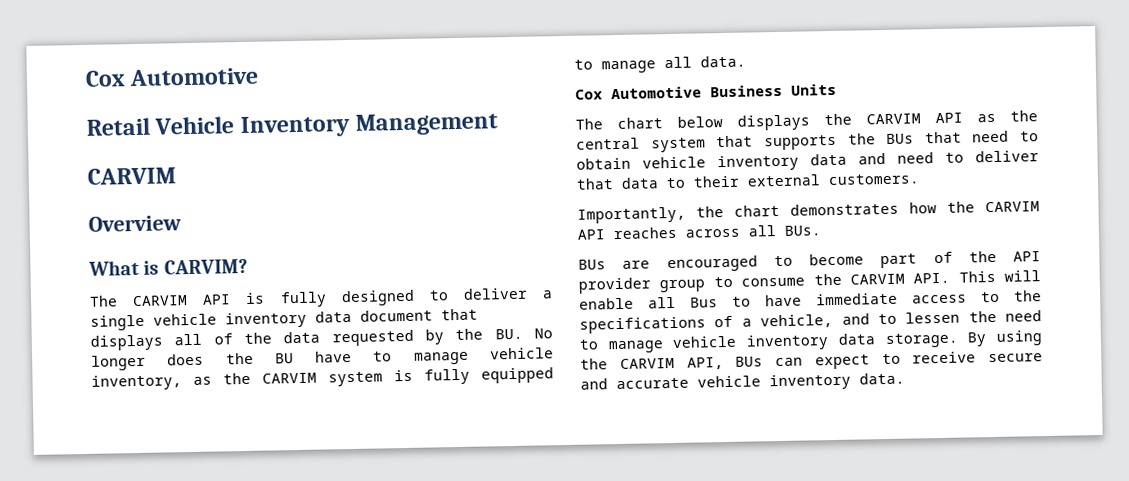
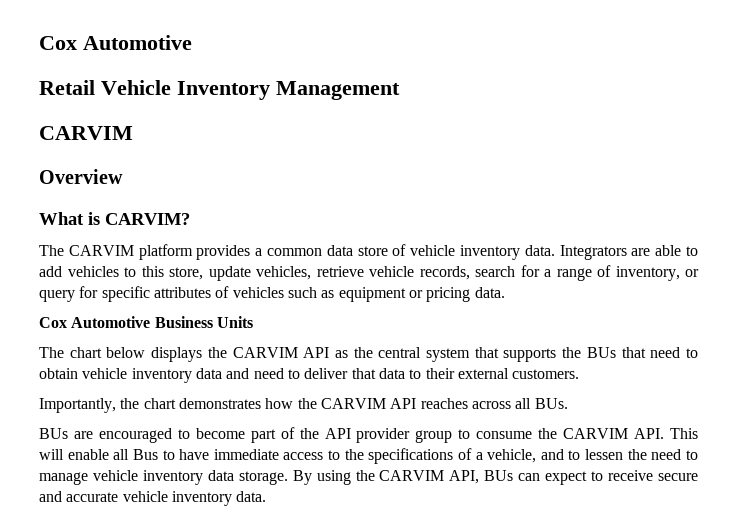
- The CARVIM API is fully designed to deliver a single vehicle inventory data document that displays all of the data requested by the BU. No longer does the BU have to manage vehicle inventory, as the CARVIM system is fully equipped to manage all data.
+ The CARVIM platform provides a common data store of vehicle inventory data. Integrators are able to add vehicles to this store, update vehicles, retrieve vehicle records, search for a range of inventory, or query for specific attributes of vehicles such as equipment or pricing data.

